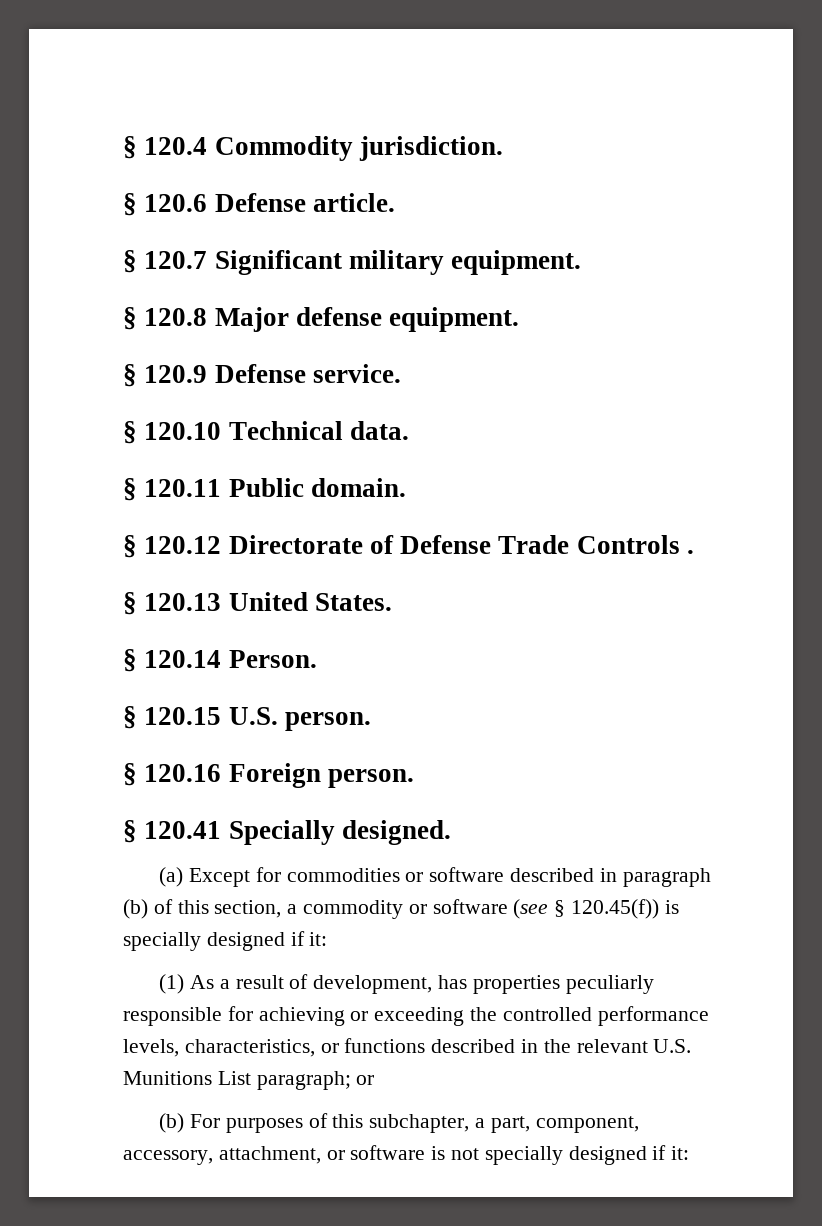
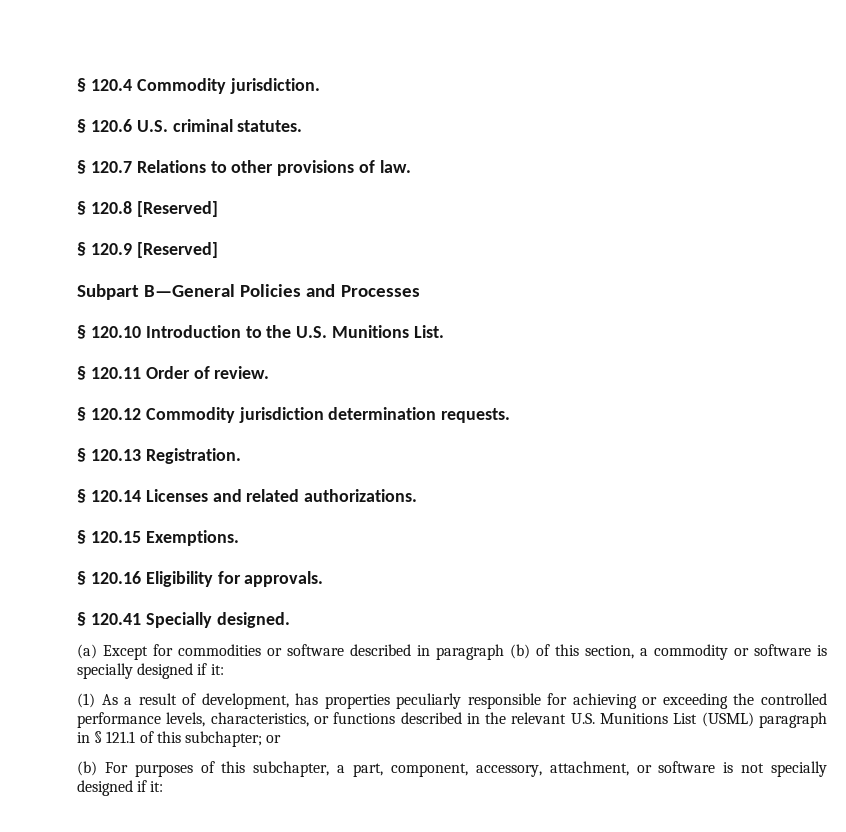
- § 120.6 Defense article.
+ § 120.6 U.S. criminal statutes.
- § 120.7 Significant military equipment.
+ § 120.7 Relations to other provisions of law.
- § 120.8 Major defense equipment.
+ § 120.8 [Reserved]
- § 120.9 Defense service.
- § 120.10 Technical data.
+ § 120.9 [Reserved]
+ Subpart B—General Policies and Processes
+ § 120.10 Introduction to the U.S. Munitions List.
- § 120.11 Public domain.
+ § 120.11 Order of review.
- § 120.12 Directorate of Defense Trade Controls .
+ § 120.12 Commodity jurisdiction determination requests.
- § 120.13 United States.
+ § 120.13 Registration.
- § 120.14 Person.
+ § 120.14 Licenses and related authorizations.
- § 120.15 U.S. person.
+ § 120.15 Exemptions.
- § 120.16 Foreign person.
+ § 120.16 Eligibility for approvals.
- (a) Except for commodities or software described in paragraph (b) of this section, a commodity or software (see § 120.45(f)) is specially designed if it:
+ (a) Except for commodities or software described in paragraph (b) of this section, a commodity or software is specially designed if it:
- (1) As a result of development, has properties peculiarly responsible for achieving or exceeding the controlled performance levels, characteristics, or functions described in the relevant U.S. Munitions List paragraph; or
+ (1) As a result of development, has properties peculiarly responsible for achieving or exceeding the controlled performance levels, characteristics, or functions described in the relevant U.S. Munitions List (USML) paragraph in § 121.1 of this subchapter; or

